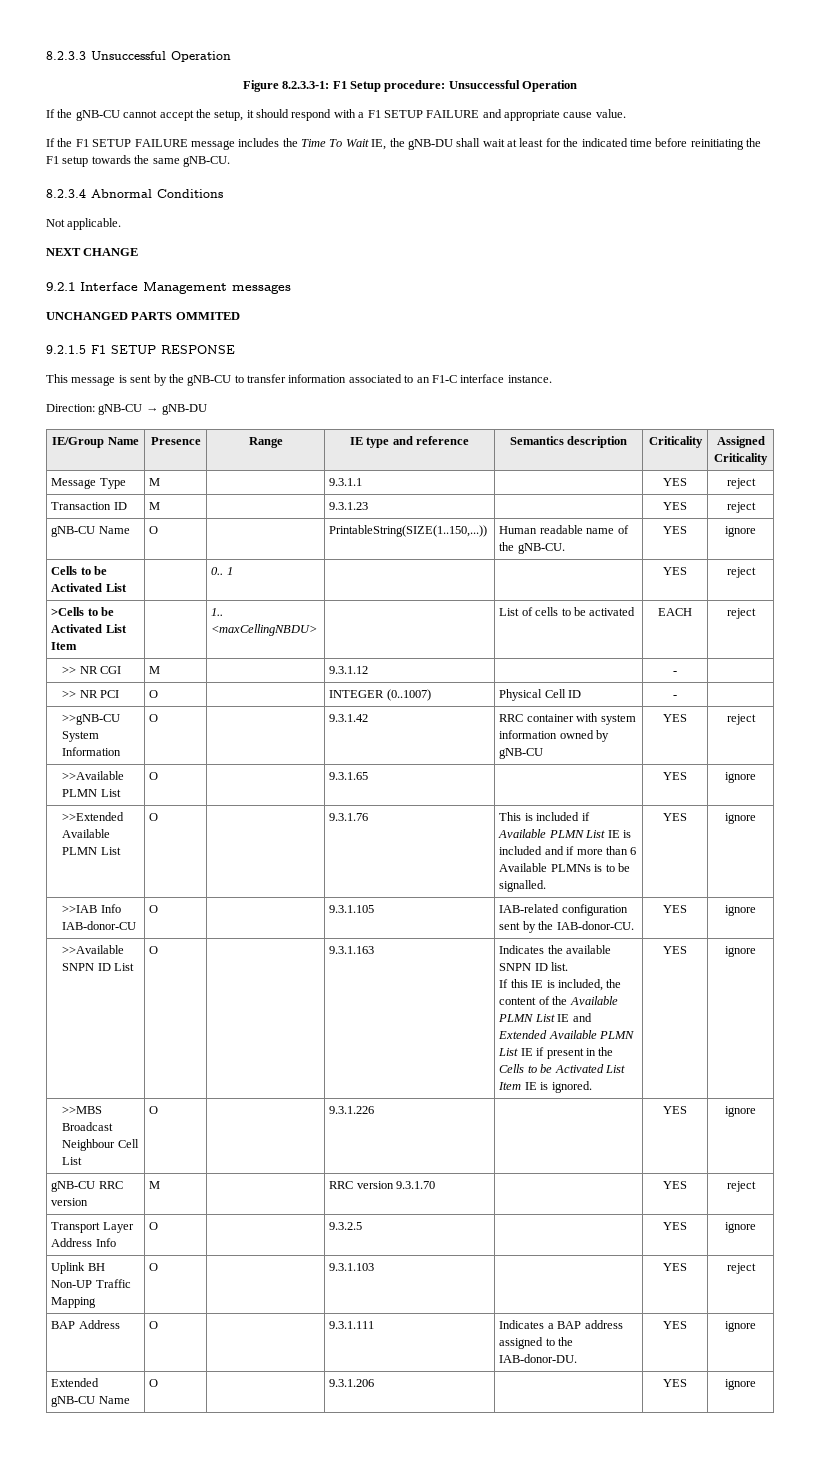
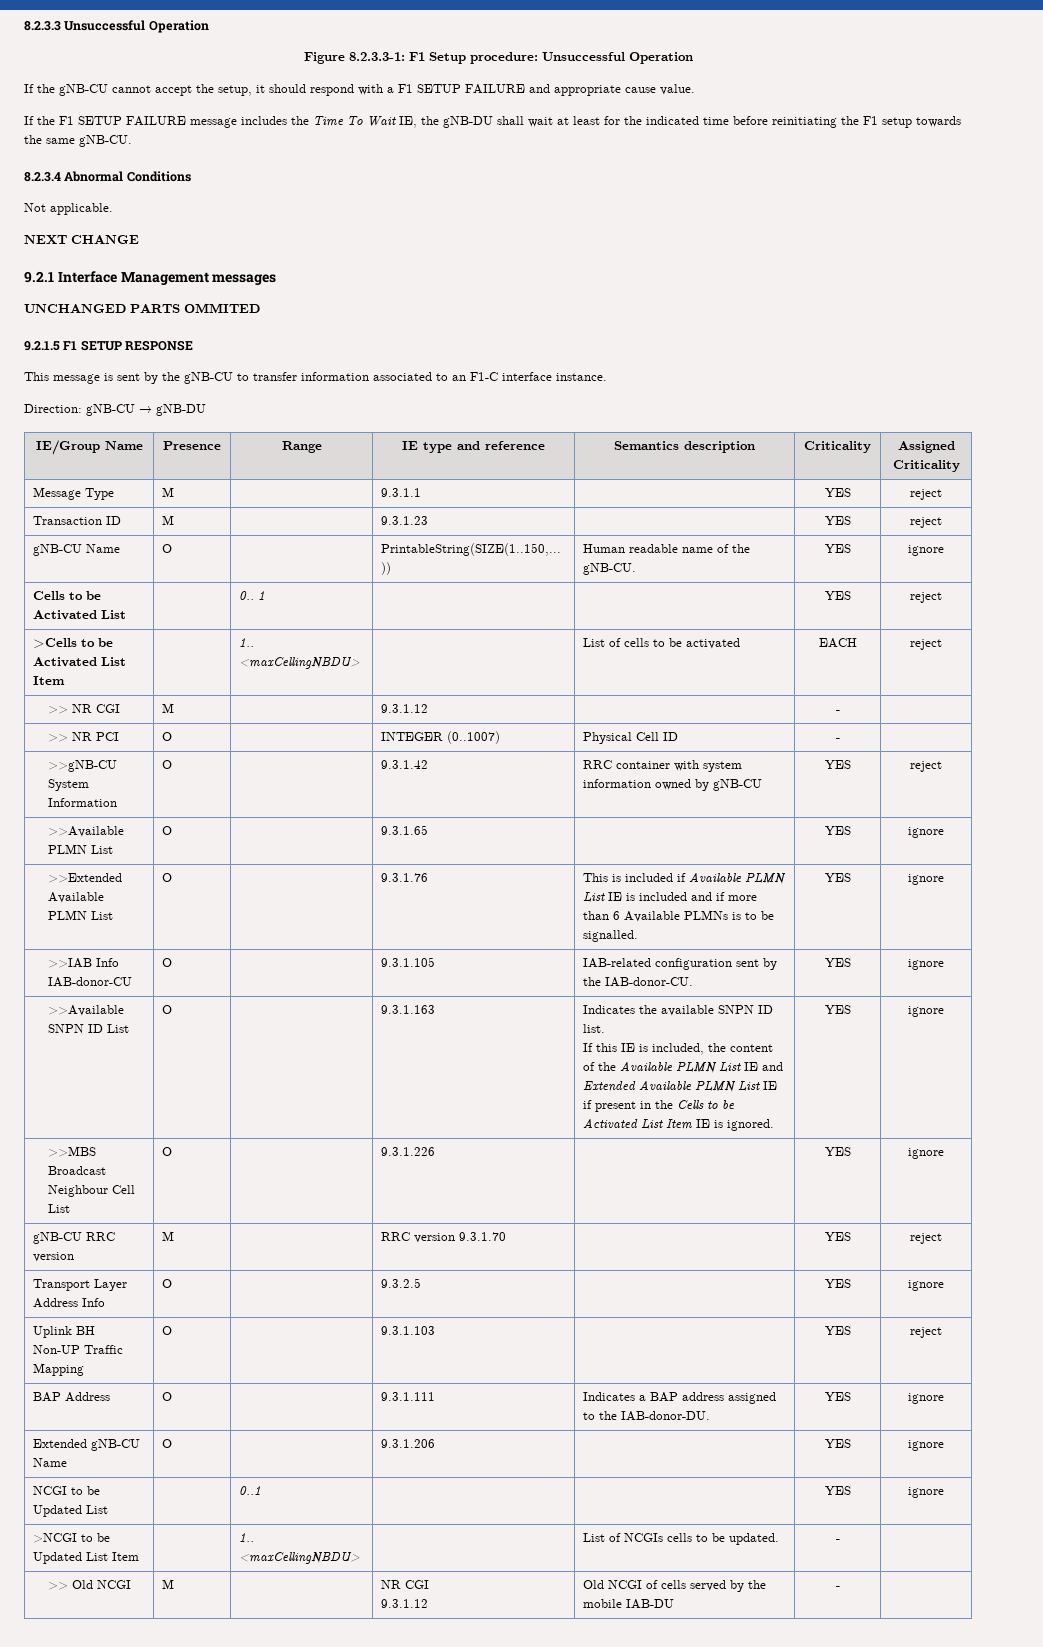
+ NCGI to be Updated List | | 0..1 | | | YES | ignore
+ >NCGI to be Updated List Item | | 1.. <maxCellingNBDU> | | List of NCGIs cells to be updated. | - |
+ >> Old NCGI | M | | NR CGI
+ 9.3.1.12 | Old NCGI of cells served by the mobile IAB-DU | - |

